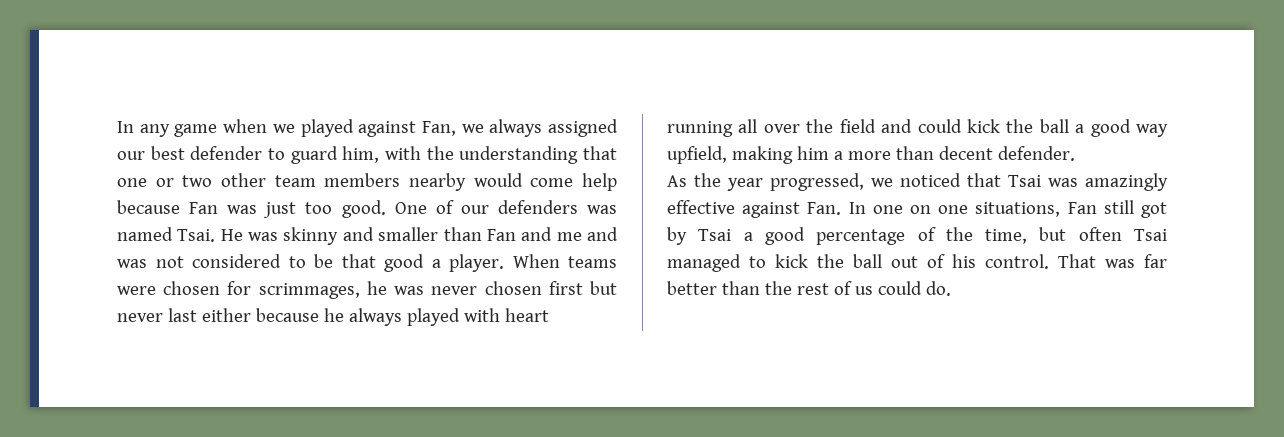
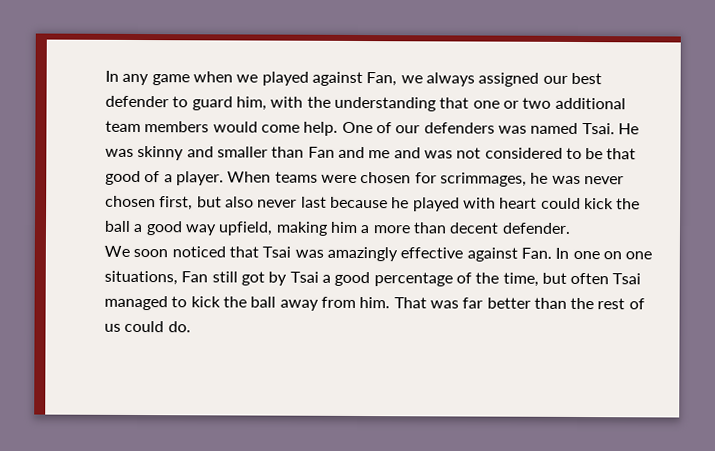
- In any game when we played against Fan, we always assigned our best defender to guard him, with the understanding that one or two other team members nearby would come help because Fan was just too good.
+ In any game when we played against Fan, we always assigned our best defender to guard him, with the understanding that one or two additional team members would come help.
- He was skinny and smaller than Fan and me and was not considered to be that good a player.
+ He was skinny and smaller than Fan and me and was not considered to be that good of a player.
- When teams were chosen for scrimmages, he was never chosen first but never last either because he always played with heart running all over the field and could kick the ball a good way upfield, making him a more than decent defender.
+ When teams were chosen for scrimmages, he was never chosen first, but also never last because he played with heart could kick the ball a good way upfield, making him a more than decent defender.
- As the year progressed, we noticed that Tsai was amazingly effective against Fan. In one on one situations, Fan still got by Tsai a good percentage of the time, but often Tsai managed to kick the ball out of his control.
+ We soon noticed that Tsai was amazingly effective against Fan. In one on one situations, Fan still got by Tsai a good percentage of the time, but often Tsai managed to kick the ball away from him.

